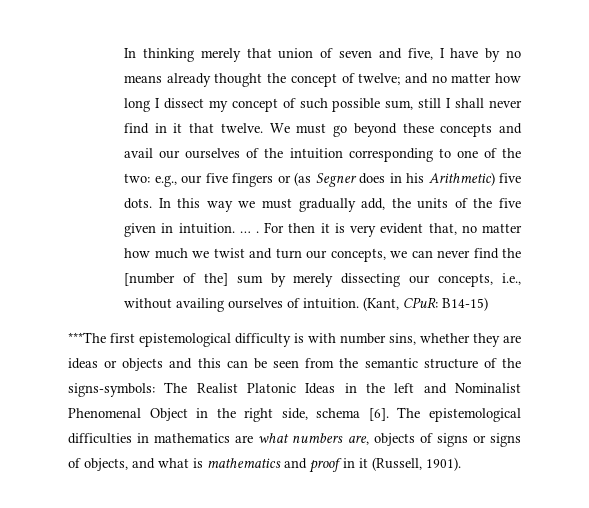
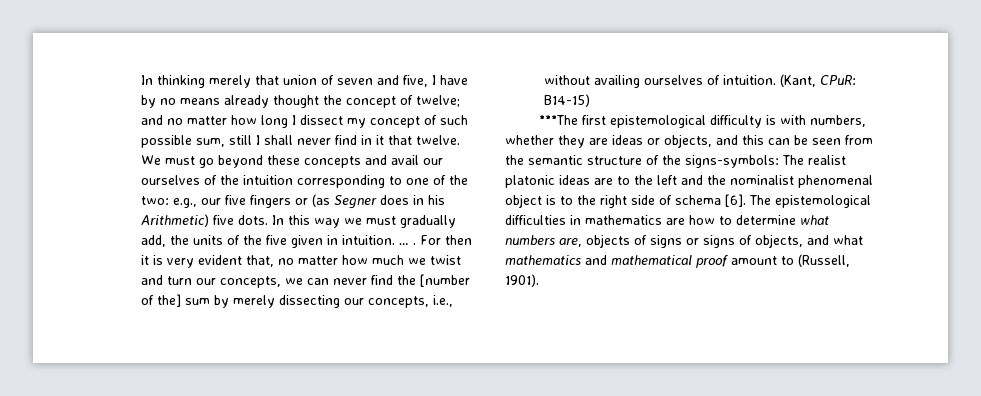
- ***The first epistemological difficulty is with number sins, whether they are ideas or objects and this can be seen from the semantic structure of the signs-symbols: The Realist Platonic Ideas in the left and Nominalist Phenomenal Object in the right side, schema [6].
+ ***The first epistemological difficulty is with numbers, whether they are ideas or objects, and this can be seen from the semantic structure of the signs-symbols: The realist platonic ideas are to the left and the nominalist phenomenal object is to the right side of schema [6].
- The epistemological difficulties in mathematics are what numbers are, objects of signs or signs of objects, and what is mathematics and proof in it (Russell, 1901).
+ The epistemological difficulties in mathematics are how to determine what numbers are, objects of signs or signs of objects, and what mathematics and mathematical proof amount to (Russell, 1901).

